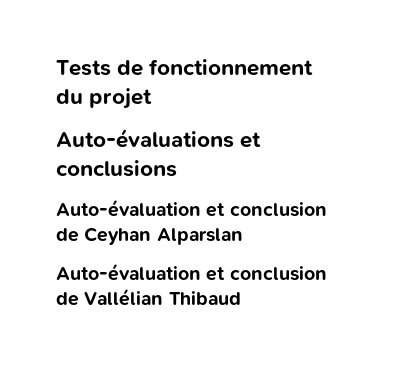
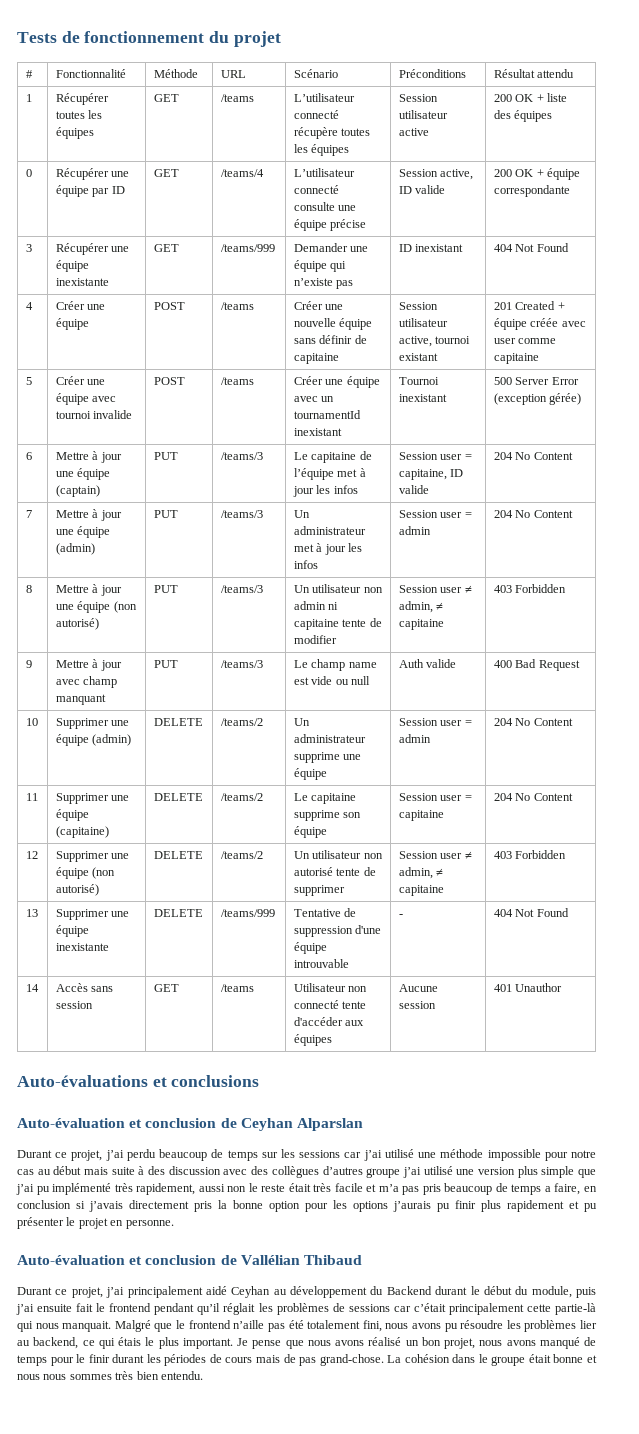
+ # | Fonctionnalité | Méthode | URL | Scénario | Préconditions | Résultat attendu
+ 1 | Récupérer toutes les équipes | GET | /teams | L’utilisateur connecté récupère toutes les équipes | Session utilisateur active | 200 OK + liste des équipes
+ 0 | Récupérer une équipe par ID | GET | /teams/4 | L’utilisateur connecté consulte une équipe précise | Session active, ID valide | 200 OK + équipe correspondante
+ 3 | Récupérer une équipe inexistante | GET | /teams/999 | Demander une équipe qui n’existe pas | ID inexistant | 404 Not Found
+ 4 | Créer une équipe | POST | /teams | Créer une nouvelle équipe sans définir de capitaine | Session utilisateur active, tournoi existant | 201 Created + équipe créée avec user comme capitaine
+ 5 | Créer une équipe avec tournoi invalide | POST | /teams | Créer une équipe avec un tournamentId inexistant | Tournoi inexistant | 500 Server Error (exception gérée)
+ 6 | Mettre à jour une équipe (captain) | PUT | /teams/3 | Le capitaine de l’équipe met à jour les infos | Session user = capitaine, ID valide | 204 No Content
+ 7 | Mettre à jour une équipe (admin) | PUT | /teams/3 | Un administrateur met à jour les infos | Session user = admin | 204 No Content
+ 8 | Mettre à jour une équipe (non autorisé) | PUT | /teams/3 | Un utilisateur non admin ni capitaine tente de modifier | Session user ≠ admin, ≠ capitaine | 403 Forbidden
+ 9 | Mettre à jour avec champ manquant | PUT | /teams/3 | Le champ name est vide ou null | Auth valide | 400 Bad Request
+ 10 | Supprimer une équipe (admin) | DELETE | /teams/2 | Un administrateur supprime une équipe | Session user = admin | 204 No Content
+ 11 | Supprimer une équipe (capitaine) | DELETE | /teams/2 | Le capitaine supprime son équipe | Session user = capitaine | 204 No Content
+ 12 | Supprimer une équipe (non autorisé) | DELETE | /teams/2 | Un utilisateur non autorisé tente de supprimer | Session user ≠ admin, ≠ capitaine | 403 Forbidden
+ 13 | Supprimer une équipe inexistante | DELETE | /teams/999 | Tentative de suppression d'une équipe introuvable | - | 404 Not Found
+ 14 | Accès sans session | GET | /teams | Utilisateur non connecté tente d'accéder aux équipes | Aucune session | 401 Unauthor
+ Durant ce projet, j’ai perdu beaucoup de temps sur les sessions car j’ai utilisé une méthode impossible pour notre cas au début mais suite à des discussion avec des collègues d’autres groupe j’ai utilisé une version plus simple que j’ai pu implémenté très rapidement, aussi non le reste était très facile et m’a pas pris beaucoup de temps a faire, en conclusion si j’avais directement pris la bonne option pour les options j’aurais pu finir plus rapidement et pu présenter le projet en personne.
+ Durant ce projet, j’ai principalement aidé Ceyhan au développement du Backend durant le début du module, puis j’ai ensuite fait le frontend pendant qu’il réglait les problèmes de sessions car c’était principalement cette partie-là qui nous manquait. Malgré que le frontend n’aille pas été totalement fini, nous avons pu résoudre les problèmes lier au backend, ce qui étais le plus important. Je pense que nous avons réalisé un bon projet, nous avons manqué de temps pour le finir durant les périodes de cours mais de pas grand-chose. La cohésion dans le groupe était bonne et nous nous sommes très bien entendu.

